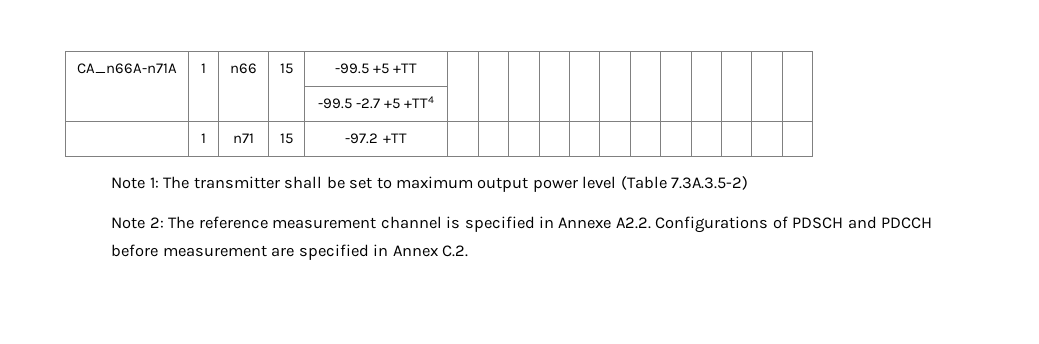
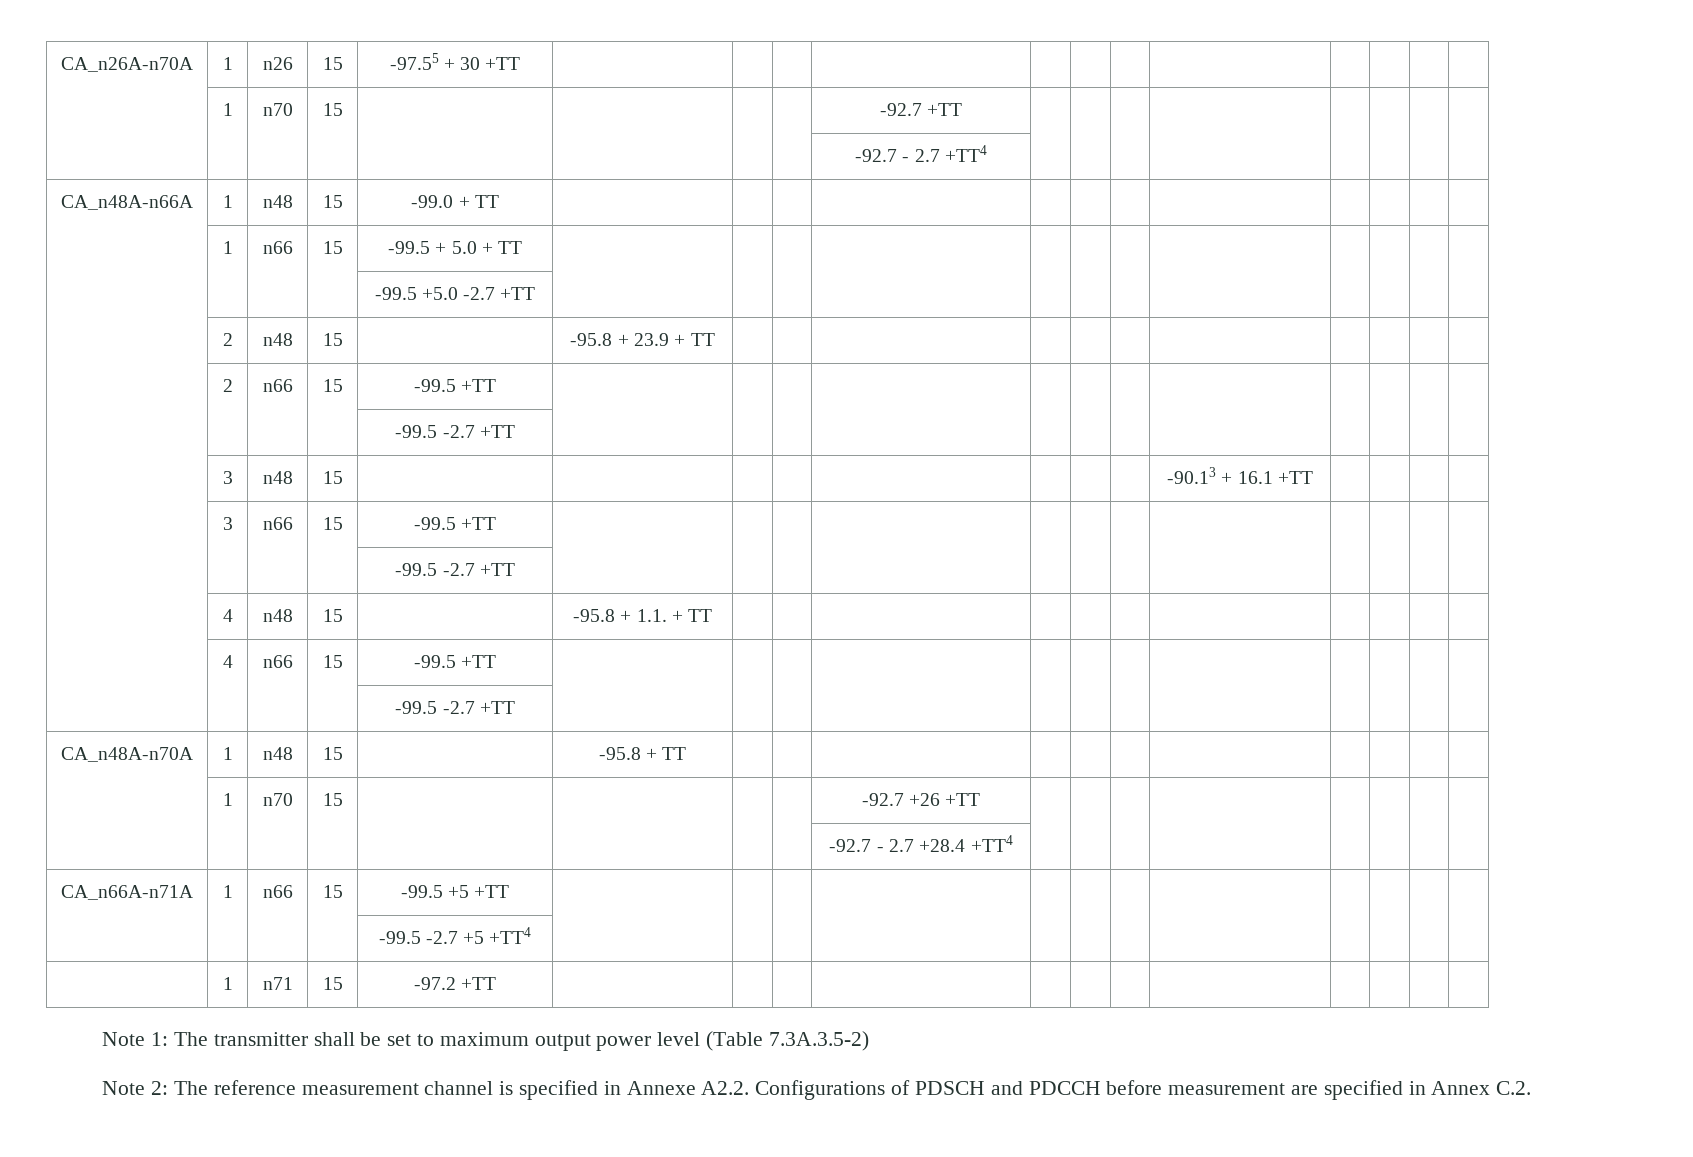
+ CA_n26A-n70A | 1 | n26 | 15 | -97.55 + 30 +TT | | | | | | | | | | | |
+ | 1 | n70 | 15 | | | | | -92.7 +TT | | | | | | | |
+ | | | | | | | | -92.7 - 2.7 +TT4 | | | | | | | |
+ CA_n48A-n66A | 1 | n48 | 15 | -99.0 + TT | | | | | | | | | | | |
+ | 1 | n66 | 15 | -99.5 + 5.0 + TT | | | | | | | | | | | |
+ | | | | -99.5 +5.0 -2.7 +TT | | | | | | | | | | | |
+ | 2 | n48 | 15 | | -95.8 + 23.9 + TT | | | | | | | | | | |
+ | 2 | n66 | 15 | -99.5 +TT | | | | | | | | | | | |
+ | | | | -99.5 -2.7 +TT | | | | | | | | | | | |
+ | 3 | n48 | 15 | | | | | | | | | -90.13 + 16.1 +TT | | | |
+ | 3 | n66 | 15 | -99.5 +TT | | | | | | | | | | | |
+ | | | | -99.5 -2.7 +TT | | | | | | | | | | | |
+ | 4 | n48 | 15 | | -95.8 + 1.1. + TT | | | | | | | | | | |
+ | 4 | n66 | 15 | -99.5 +TT | | | | | | | | | | | |
+ | | | | -99.5 -2.7 +TT | | | | | | | | | | | |
+ CA_n48A-n70A | 1 | n48 | 15 | | -95.8 + TT | | | | | | | | | | |
+ | 1 | n70 | 15 | | | | | -92.7 +26 +TT | | | | | | | |
+ | | | | | | | | -92.7 - 2.7 +28.4 +TT4 | | | | | | | |

